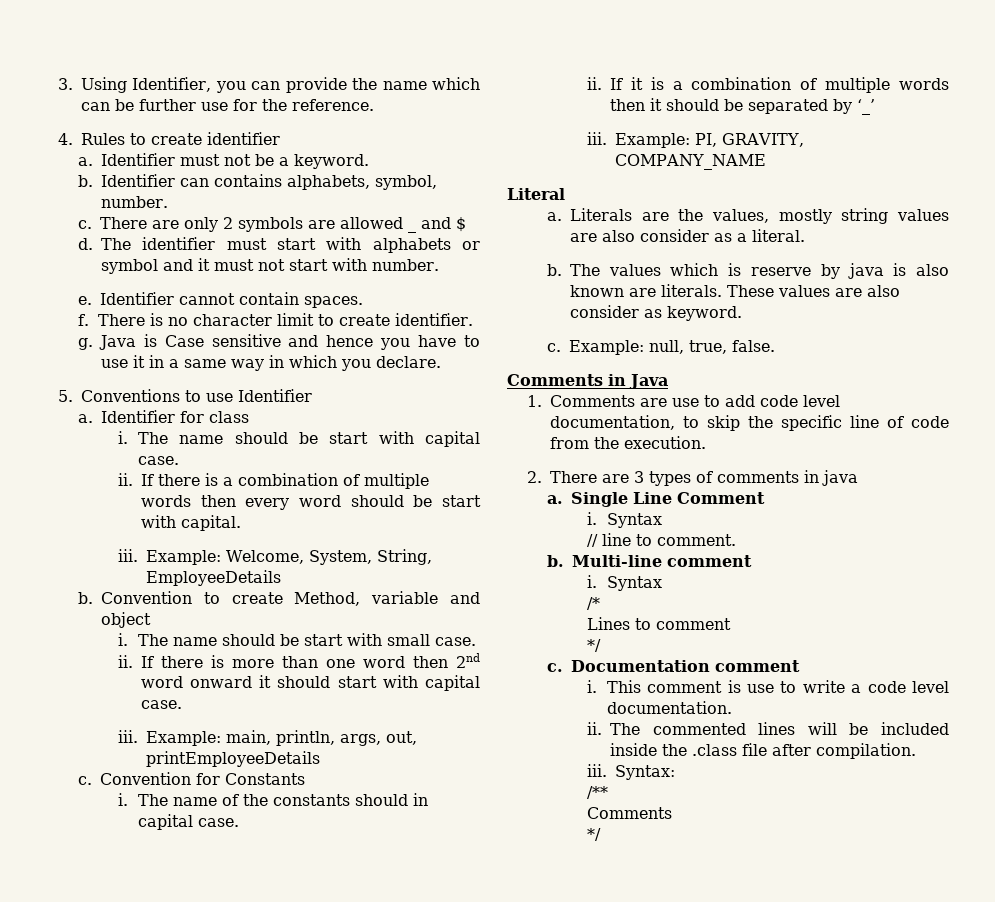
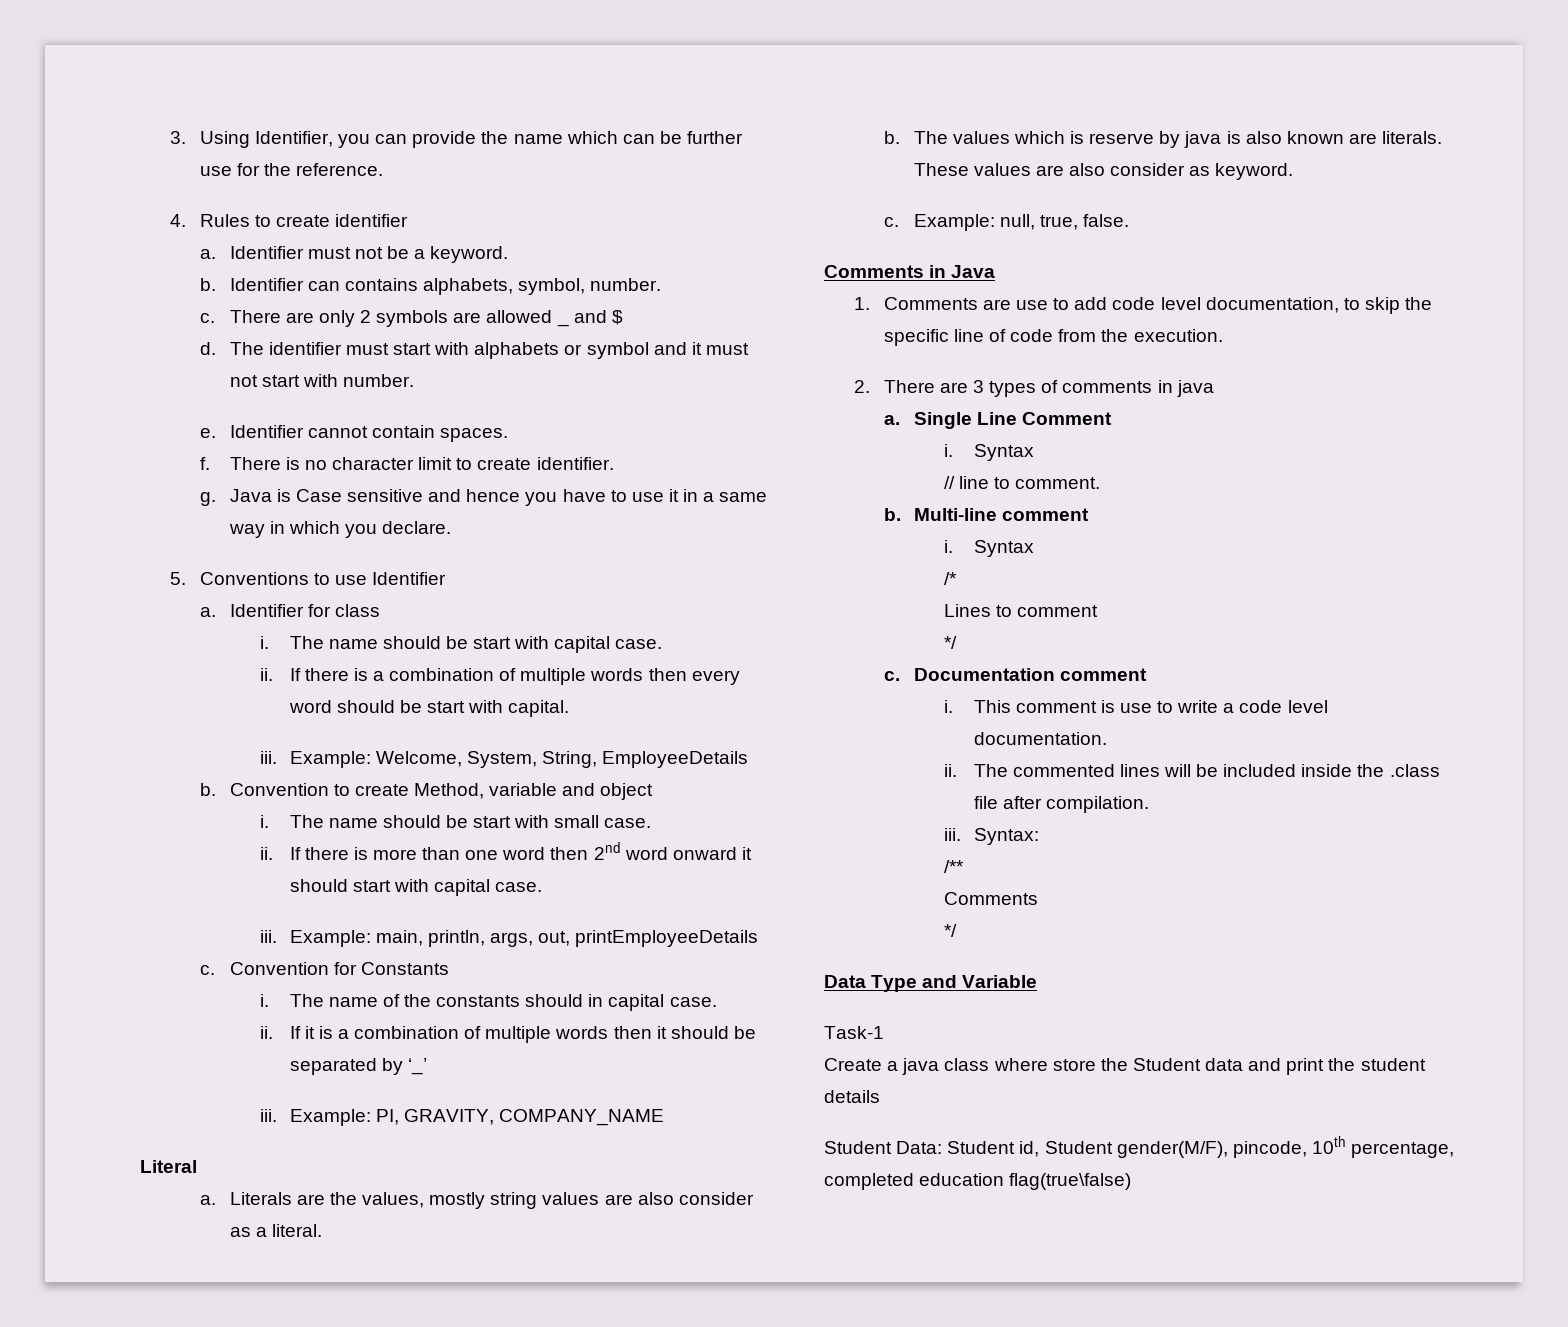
+ Data Type and Variable
+ Task-1
+ Create a java class where store the Student data and print the student details
+ Student Data: Student id, Student gender(M/F), pincode, 10th percentage, completed education flag(true\false)

